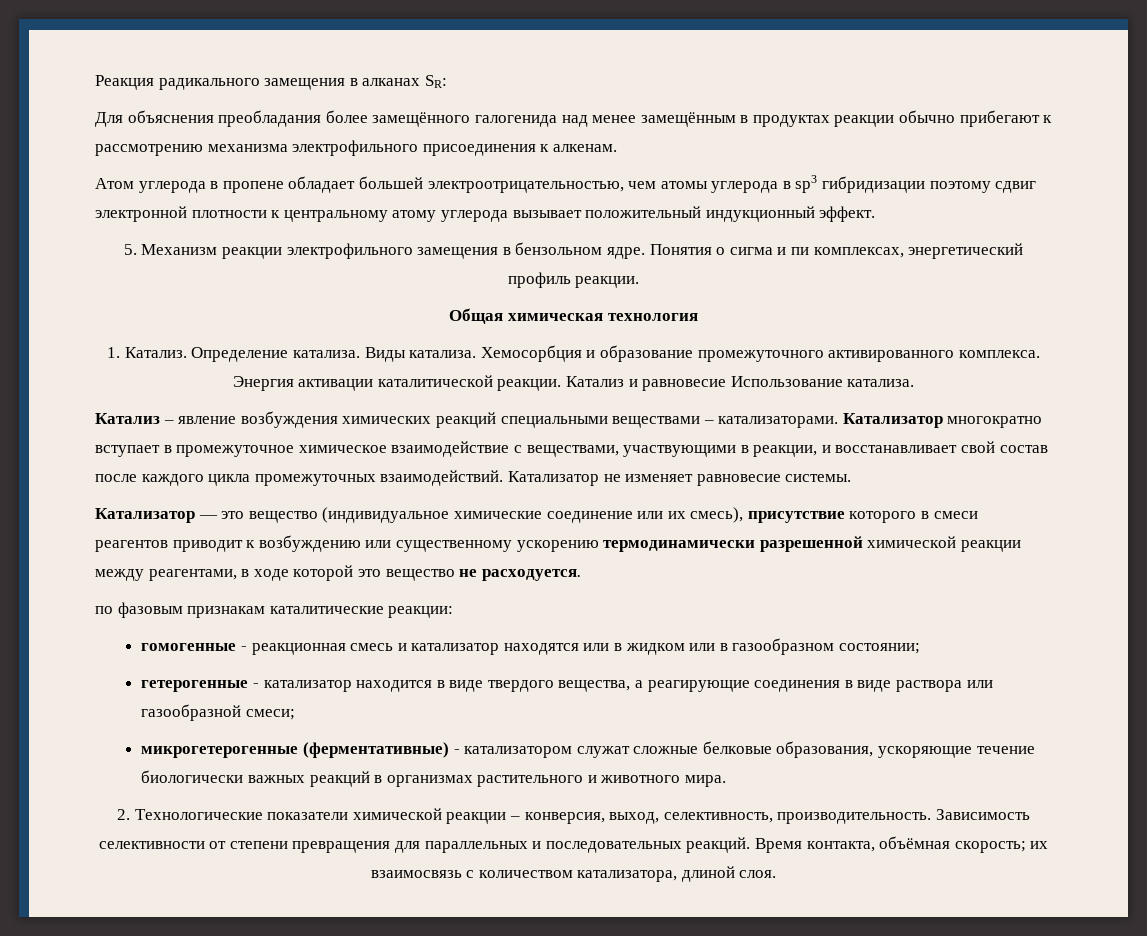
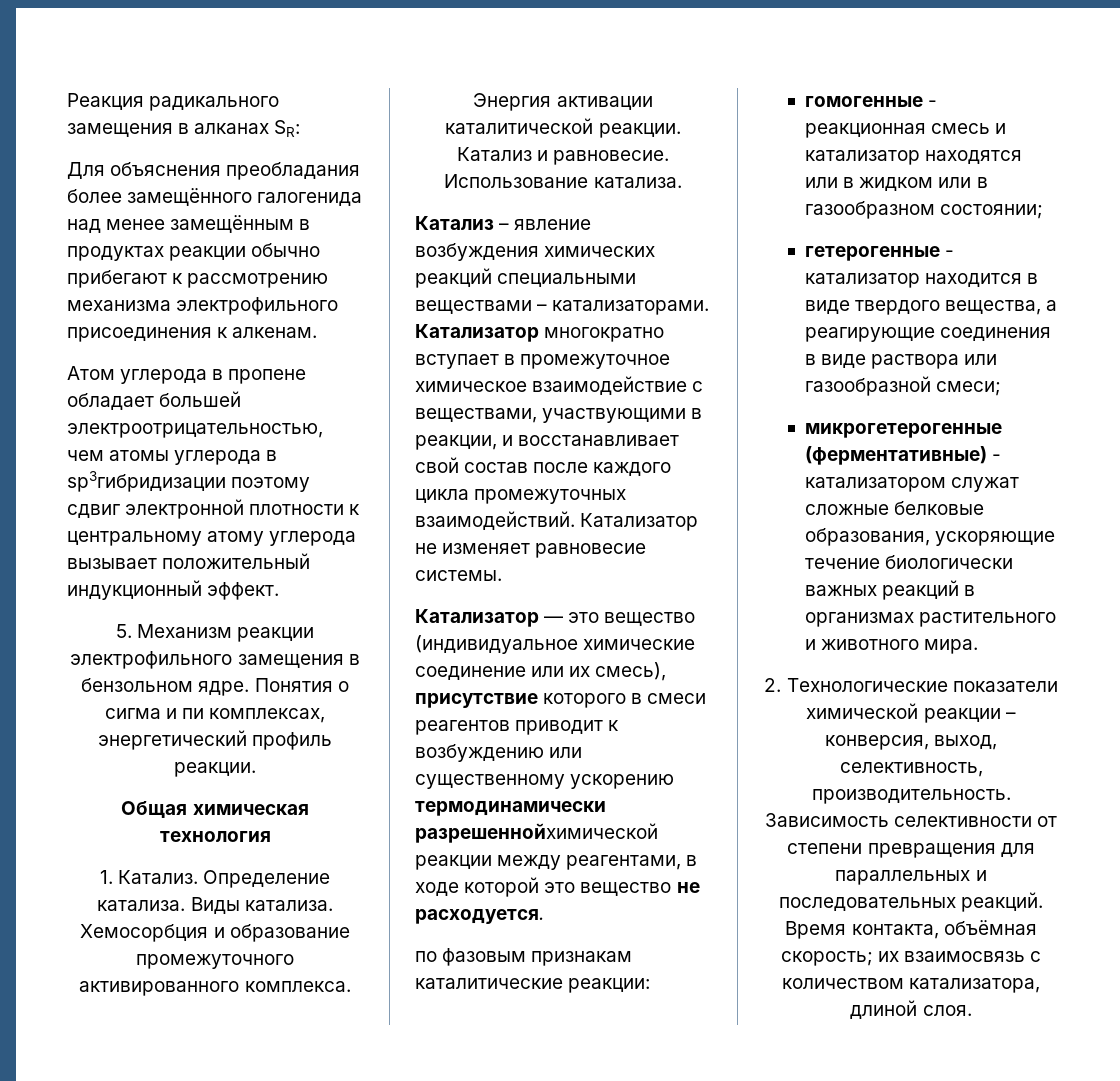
- Атом углерода в пропене обладает большей электроотрицательностью, чем атомы углерода в sp3 гибридизации поэтому сдвиг электронной плотности к центральному атому углерода вызывает положительный индукционный эффект.
+ Атом углерода в пропене обладает большей электроотрицательностью, чем атомы углерода в sp3гибридизации поэтому сдвиг электронной плотности к центральному атому углерода вызывает положительный индукционный эффект.
- Катализ и равновесие Использование катализа.
+ Катализ и равновесие. Использование катализа.
- Катализатор — это вещество (индивидуальное химические соединение или их смесь), присутствие которого в смеси реагентов приводит к возбуждению или существенному ускорению термодинамически разрешенной химической реакции между реагентами, в ходе которой это вещество не расходуется.
+ Катализатор — это вещество (индивидуальное химические соединение или их смесь), присутствие которого в смеси реагентов приводит к возбуждению или существенному ускорению термодинамически разрешеннойхимической реакции между реагентами, в ходе которой это вещество не расходуется.

